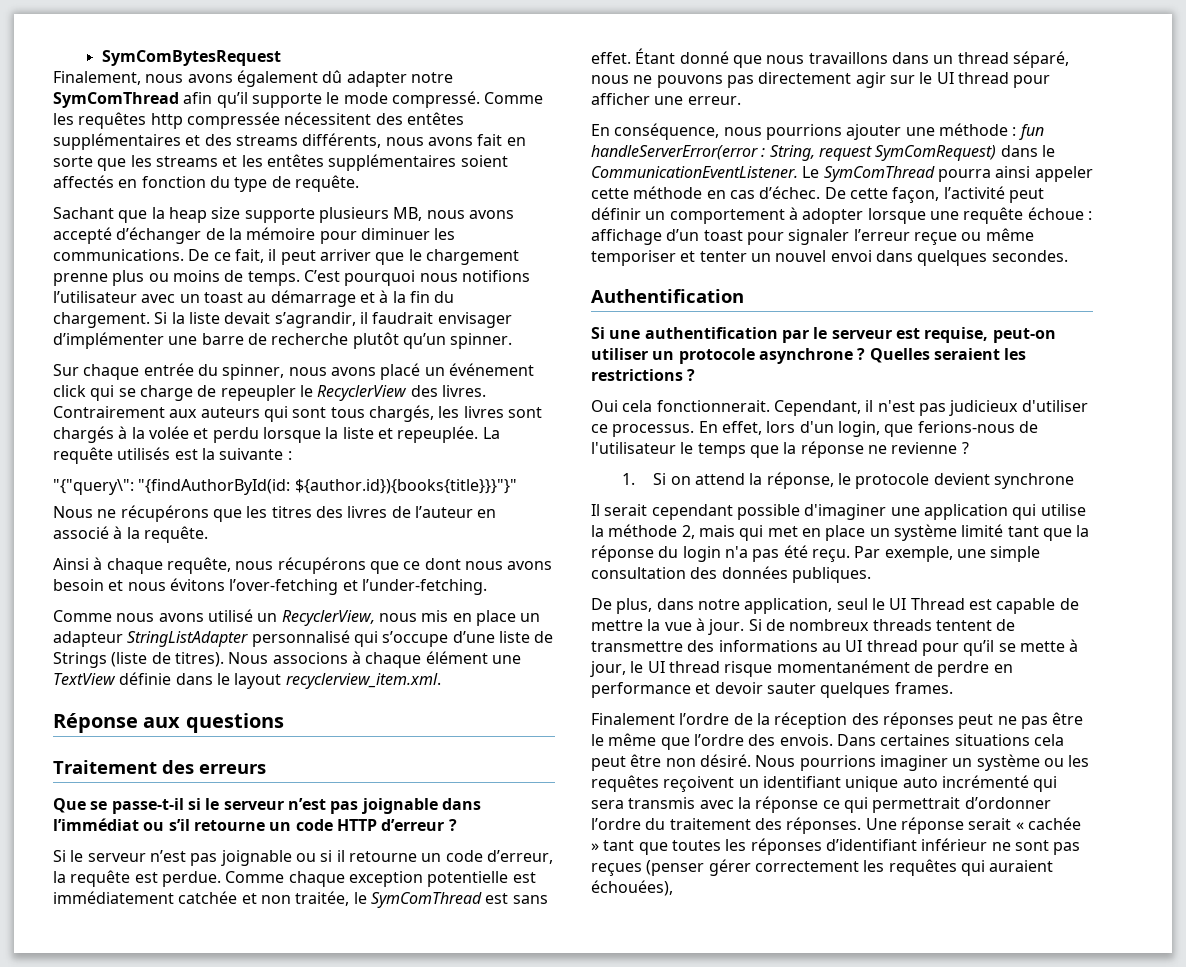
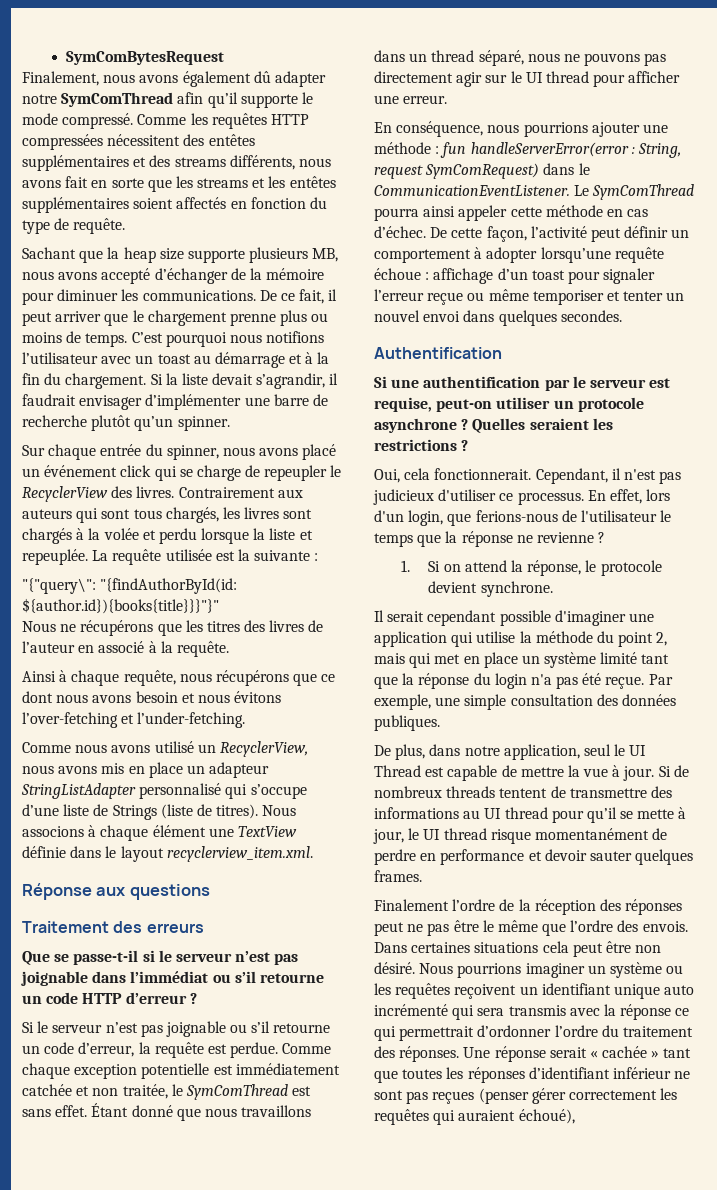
- Comme les requêtes http compressée nécessitent des entêtes supplémentaires et des streams différents, nous avons fait en sorte que les streams et les entêtes supplémentaires soient affectés en fonction du type de requête.
+ Comme les requêtes HTTP compressées nécessitent des entêtes supplémentaires et des streams différents, nous avons fait en sorte que les streams et les entêtes supplémentaires soient affectés en fonction du type de requête.
- La requête utilisés est la suivante :
+ La requête utilisée est la suivante :
- Comme nous avons utilisé un RecyclerView, nous mis en place un adapteur StringListAdapter personnalisé qui s’occupe d’une liste de Strings (liste de titres).
+ Comme nous avons utilisé un RecyclerView, nous avons mis en place un adapteur StringListAdapter personnalisé qui s’occupe d’une liste de Strings (liste de titres).
- Si le serveur n’est pas joignable ou si il retourne un code d’erreur, la requête est perdue.
+ Si le serveur n’est pas joignable ou s’il retourne un code d’erreur, la requête est perdue.
- De cette façon, l’activité peut définir un comportement à adopter lorsque une requête échoue : affichage d’un toast pour signaler l’erreur reçue ou même temporiser et tenter un nouvel envoi dans quelques secondes.
+ De cette façon, l’activité peut définir un comportement à adopter lorsqu’une requête échoue : affichage d’un toast pour signaler l’erreur reçue ou même temporiser et tenter un nouvel envoi dans quelques secondes.
- Oui cela fonctionnerait.
+ Oui, cela fonctionnerait.
- 1. Si on attend la réponse, le protocole devient synchrone
+ 1. Si on attend la réponse, le protocole devient synchrone.
- Il serait cependant possible d'imaginer une application qui utilise la méthode 2, mais qui met en place un système limité tant que la réponse du login n'a pas été reçu.
+ Il serait cependant possible d'imaginer une application qui utilise la méthode du point 2, mais qui met en place un système limité tant que la réponse du login n'a pas été reçue.
- Une réponse serait « cachée » tant que toutes les réponses d’identifiant inférieur ne sont pas reçues (penser gérer correctement les requêtes qui auraient échouées),
+ Une réponse serait « cachée » tant que toutes les réponses d’identifiant inférieur ne sont pas reçues (penser gérer correctement les requêtes qui auraient échoué),

